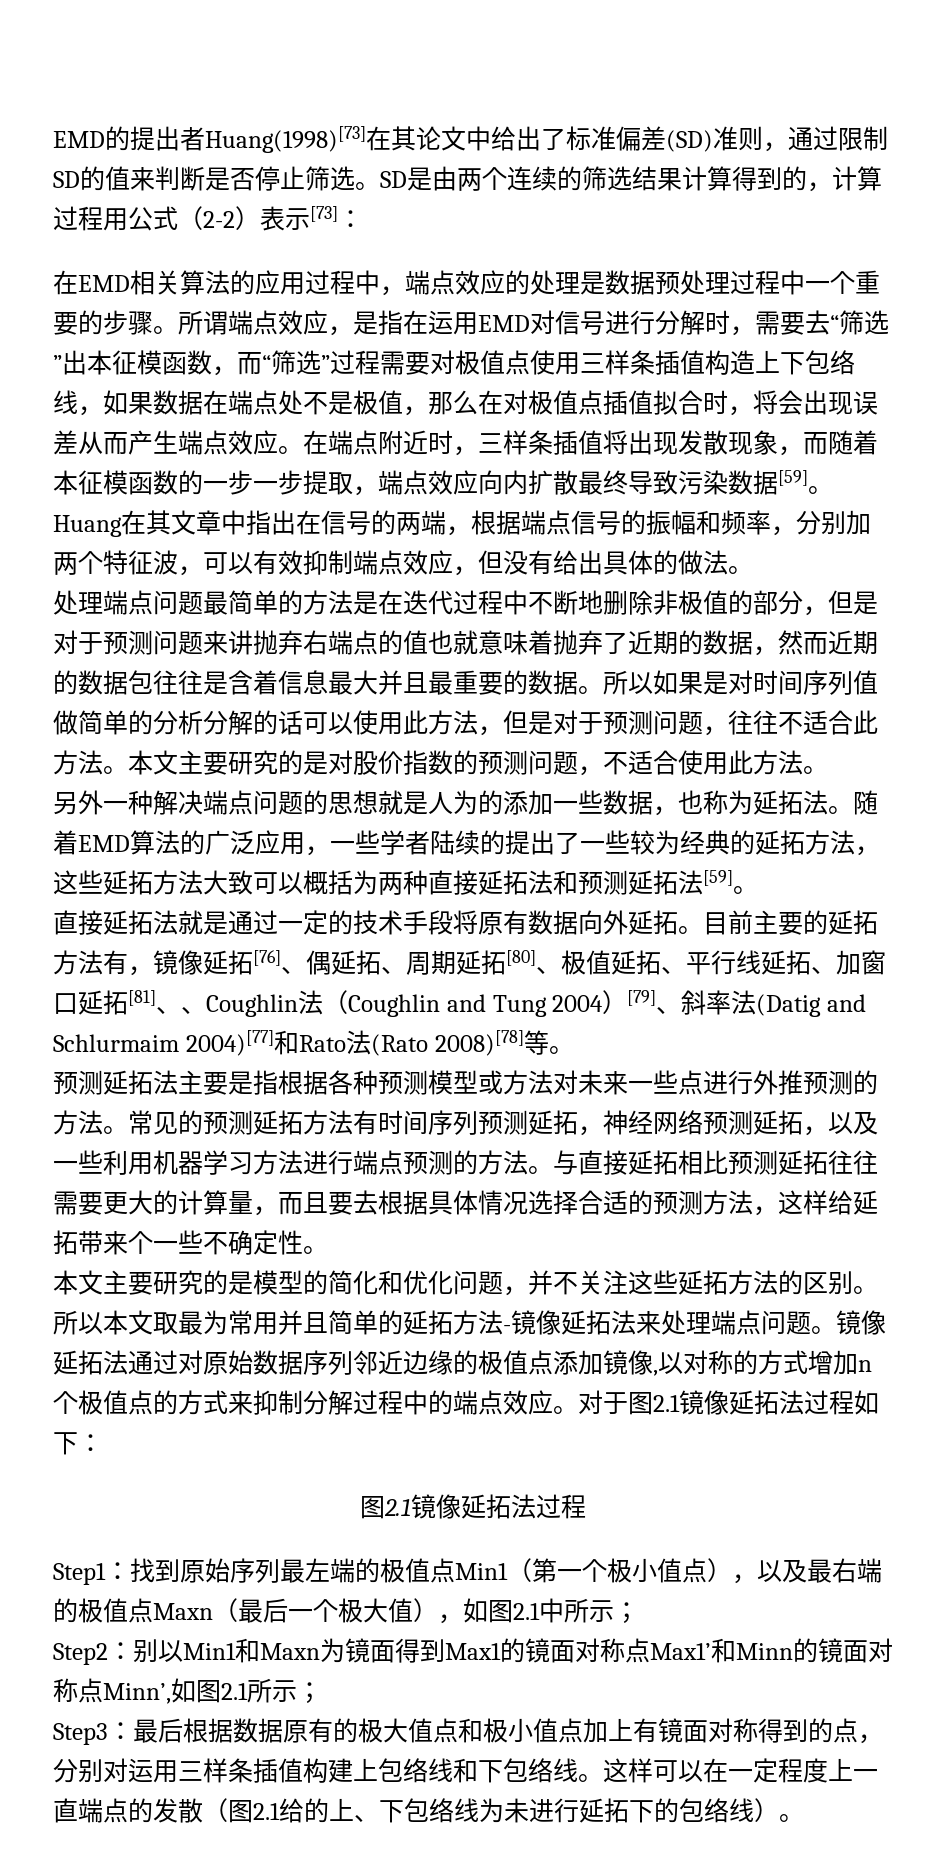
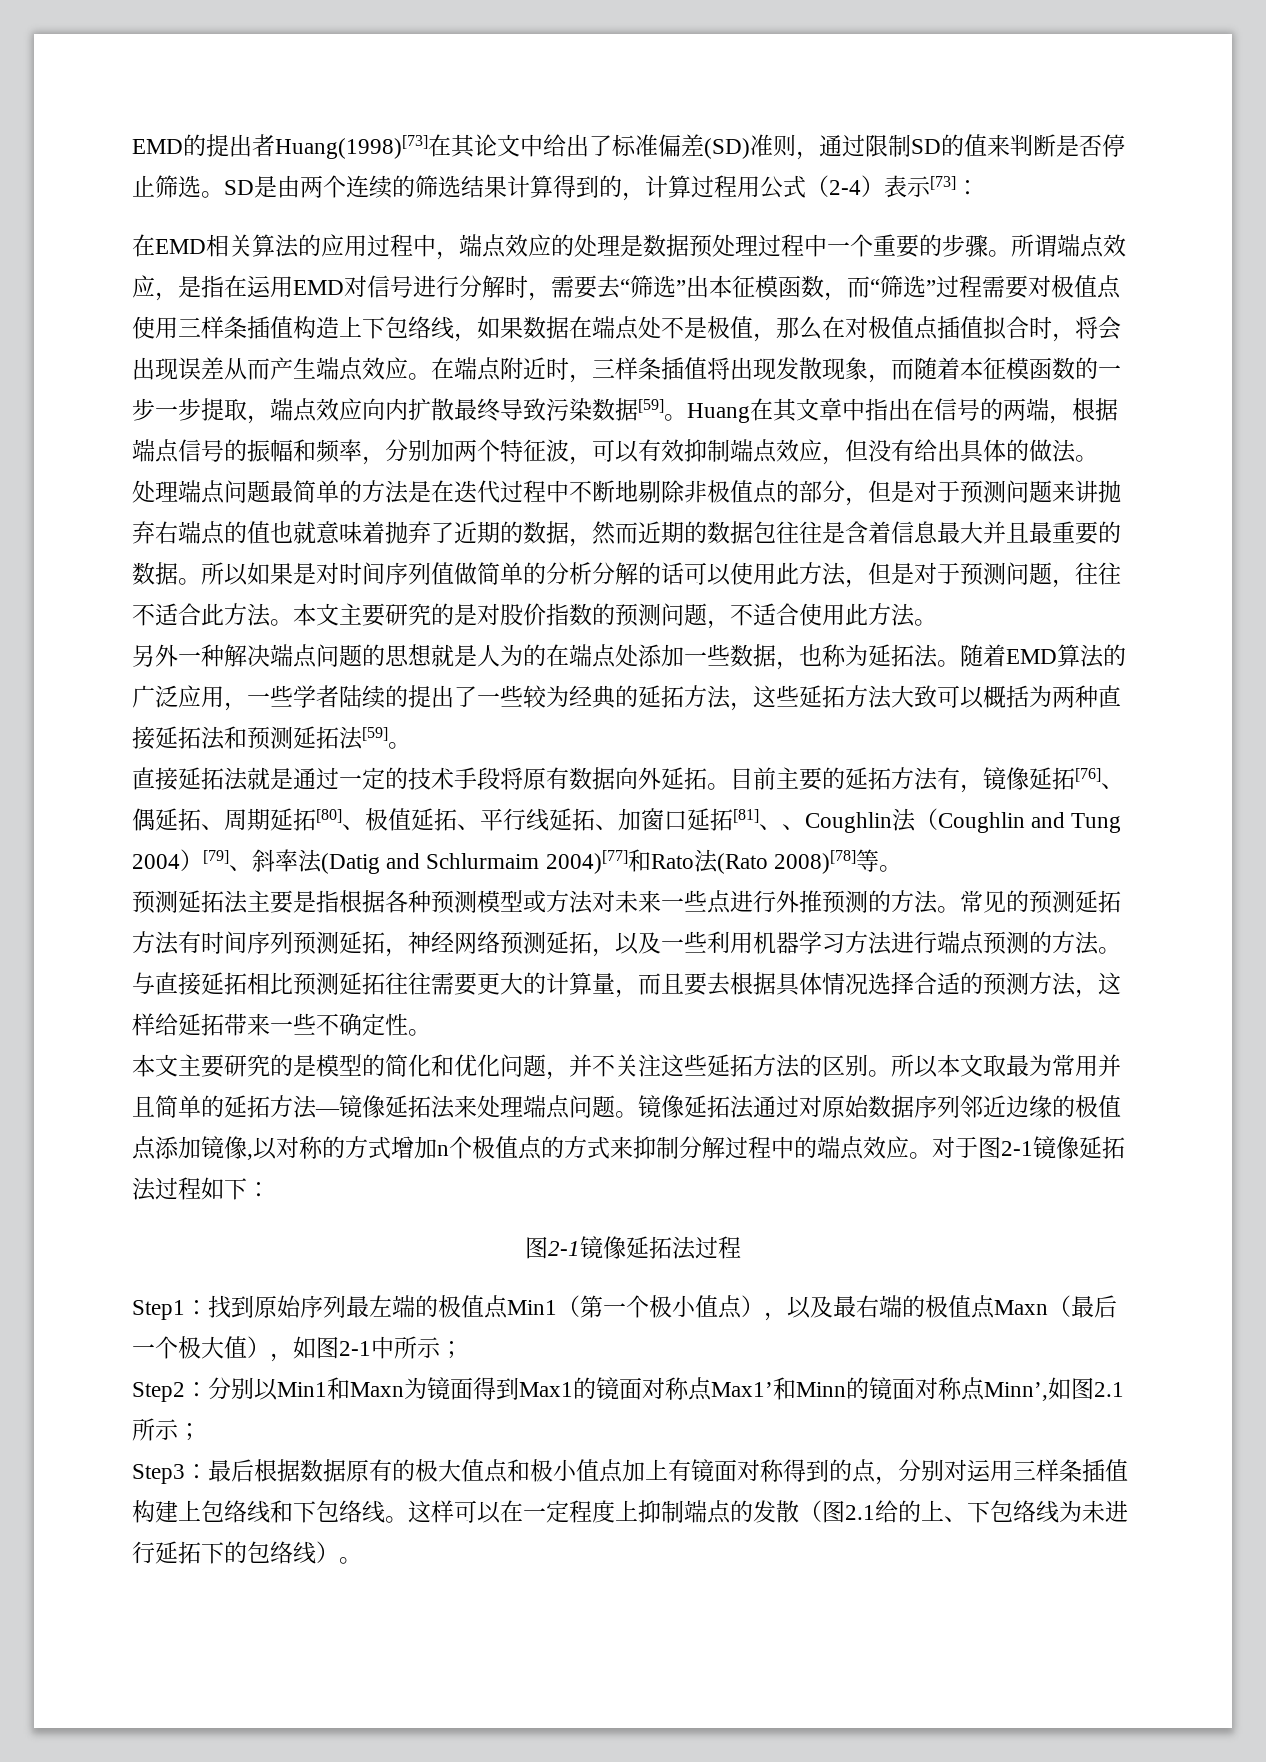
- SD是由两个连续的筛选结果计算得到的，计算过程用公式（2-2）表示[73]：
+ SD是由两个连续的筛选结果计算得到的，计算过程用公式（2-4）表示[73]：
- 处理端点问题最简单的方法是在迭代过程中不断地删除非极值的部分，但是对于预测问题来讲抛弃右端点的值也就意味着抛弃了近期的数据，然而近期的数据包往往是含着信息最大并且最重要的数据。
+ 处理端点问题最简单的方法是在迭代过程中不断地剔除非极值点的部分，但是对于预测问题来讲抛弃右端点的值也就意味着抛弃了近期的数据，然而近期的数据包往往是含着信息最大并且最重要的数据。
- 另外一种解决端点问题的思想就是人为的添加一些数据，也称为延拓法。
+ 另外一种解决端点问题的思想就是人为的在端点处添加一些数据，也称为延拓法。
- 与直接延拓相比预测延拓往往需要更大的计算量，而且要去根据具体情况选择合适的预测方法，这样给延拓带来个一些不确定性。
+ 与直接延拓相比预测延拓往往需要更大的计算量，而且要去根据具体情况选择合适的预测方法，这样给延拓带来一些不确定性。
- 所以本文取最为常用并且简单的延拓方法-镜像延拓法来处理端点问题。
+ 所以本文取最为常用并且简单的延拓方法—镜像延拓法来处理端点问题。
- 对于图2.1镜像延拓法过程如下：
- 图2.1镜像延拓法过程
+ 对于图2-1镜像延拓法过程如下：
+ 图2-1镜像延拓法过程
- Step1：找到原始序列最左端的极值点Min1（第一个极小值点），以及最右端的极值点Maxn（最后一个极大值），如图2.1中所示；
+ Step1：找到原始序列最左端的极值点Min1（第一个极小值点），以及最右端的极值点Maxn（最后一个极大值），如图2-1中所示；
- Step2：别以Min1和Maxn为镜面得到Max1的镜面对称点Max1’和Minn的镜面对称点Minn’,如图2.1所示；
+ Step2：分别以Min1和Maxn为镜面得到Max1的镜面对称点Max1’和Minn的镜面对称点Minn’,如图2.1所示；
- 这样可以在一定程度上一直端点的发散（图2.1给的上、下包络线为未进行延拓下的包络线）。
+ 这样可以在一定程度上抑制端点的发散（图2.1给的上、下包络线为未进行延拓下的包络线）。

